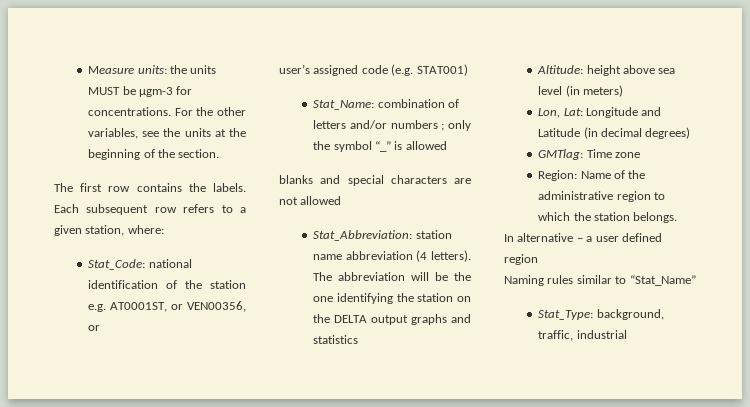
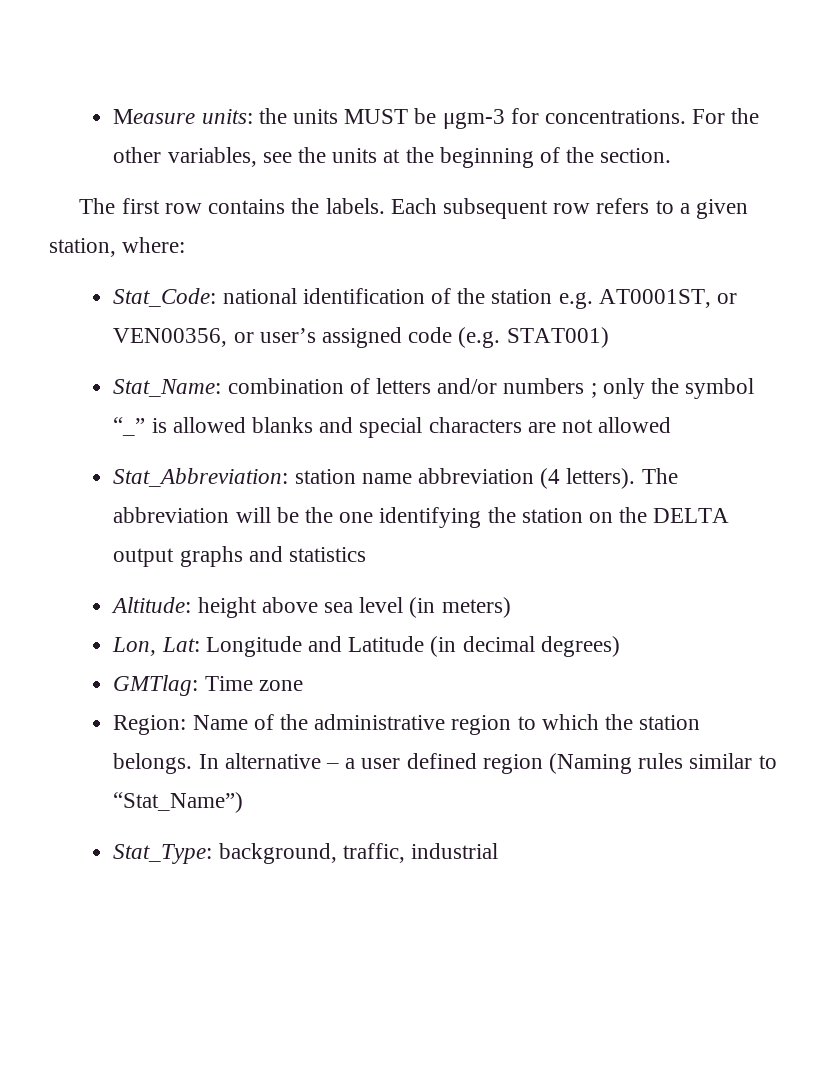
- Stat_Code: national identification of the station e.g. AT0001ST, or VEN00356, or
- user’s assigned code (e.g. STAT001)
+ Stat_Code: national identification of the station e.g. AT0001ST, or VEN00356, or user’s assigned code (e.g. STAT001)
- Stat_Name: combination of letters and/or numbers ; only the symbol “_” is allowed
- blanks and special characters are not allowed
+ Stat_Name: combination of letters and/or numbers ; only the symbol “_” is allowed blanks and special characters are not allowed
- Region: Name of the administrative region to which the station belongs.
- In alternative – a user defined region
- Naming rules similar to “Stat_Name”
+ Region: Name of the administrative region to which the station belongs. In alternative – a user defined region (Naming rules similar to “Stat_Name”)

